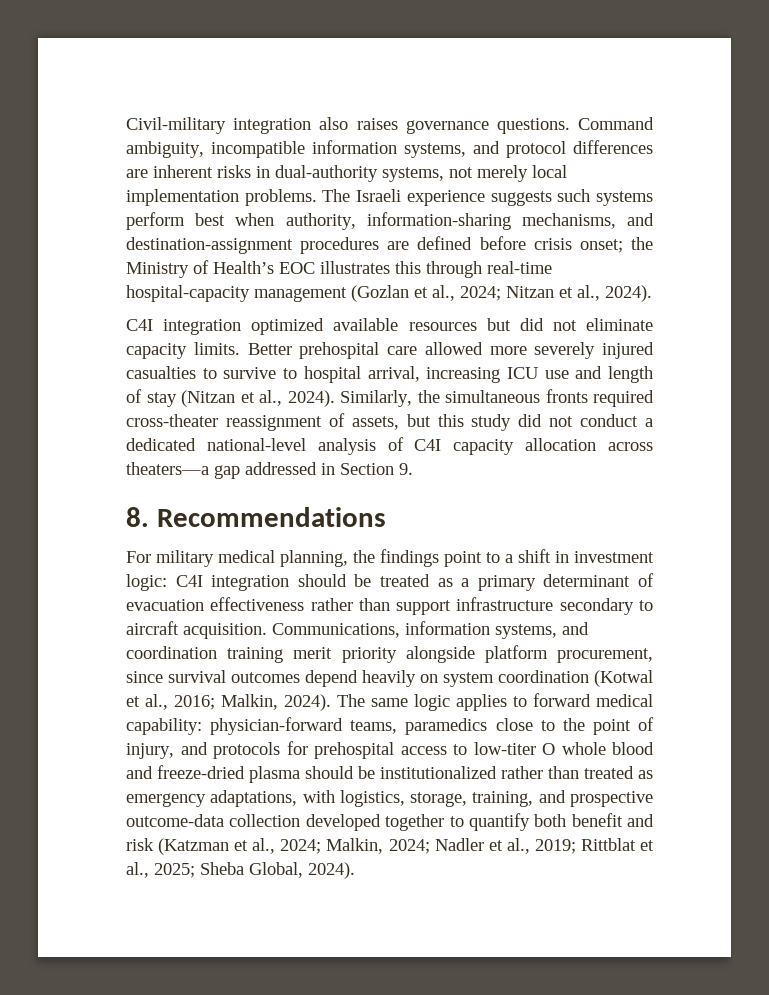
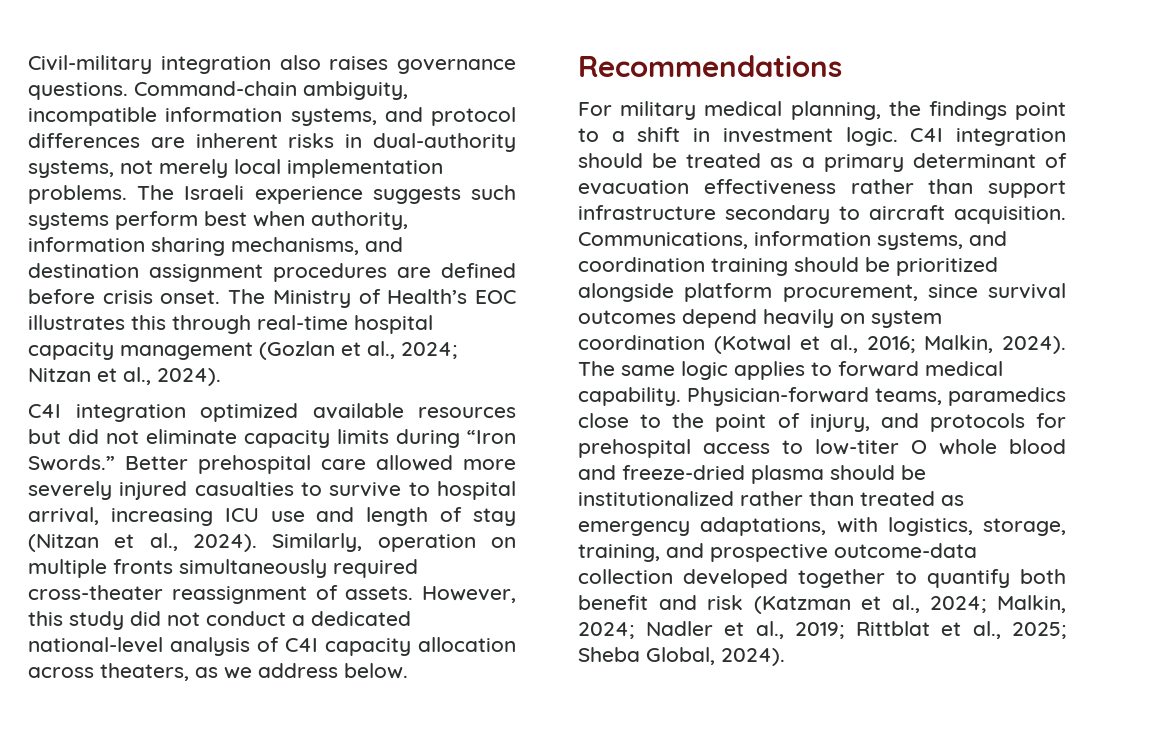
- Command ambiguity, incompatible information systems, and protocol differences are inherent risks in dual-authority systems, not merely local implementation problems.
+ Command-chain ambiguity, incompatible information systems, and protocol differences are inherent risks in dual-authority systems, not merely local implementation problems.
- The Israeli experience suggests such systems perform best when authority, information-sharing mechanisms, and destination-assignment procedures are defined before crisis onset; the Ministry of Health’s EOC illustrates this through real-time hospital-capacity management (Gozlan et al., 2024; Nitzan et al., 2024).
+ The Israeli experience suggests such systems perform best when authority, information sharing mechanisms, and destination assignment procedures are defined before crisis onset. The Ministry of Health’s EOC illustrates this through real-time hospital capacity management (Gozlan et al., 2024; Nitzan et al., 2024).
- C4I integration optimized available resources but did not eliminate capacity limits.
+ C4I integration optimized available resources but did not eliminate capacity limits during “Iron Swords.”
- Similarly, the simultaneous fronts required cross-theater reassignment of assets, but this study did not conduct a dedicated national-level analysis of C4I capacity allocation across theaters—a gap addressed in Section 9.
- 8. Recommendations
+ Similarly, operation on multiple fronts simultaneously required cross-theater reassignment of assets. However, this study did not conduct a dedicated national-level analysis of C4I capacity allocation across theaters, as we address below.
+ Recommendations
- For military medical planning, the findings point to a shift in investment logic: C4I integration should be treated as a primary determinant of evacuation effectiveness rather than support infrastructure secondary to aircraft acquisition.
+ For military medical planning, the findings point to a shift in investment logic. C4I integration should be treated as a primary determinant of evacuation effectiveness rather than support infrastructure secondary to aircraft acquisition.
- Communications, information systems, and coordination training merit priority alongside platform procurement, since survival outcomes depend heavily on system coordination (Kotwal et al., 2016; Malkin, 2024).
+ Communications, information systems, and coordination training should be prioritized alongside platform procurement, since survival outcomes depend heavily on system coordination (Kotwal et al., 2016; Malkin, 2024).
- The same logic applies to forward medical capability: physician-forward teams, paramedics close to the point of injury, and protocols for prehospital access to low-titer O whole blood and freeze-dried plasma should be institutionalized rather than treated as emergency adaptations, with logistics, storage, training, and prospective outcome-data collection developed together to quantify both benefit and risk (Katzman et al., 2024;
+ The same logic applies to forward medical capability. Physician-forward teams, paramedics close to the point of injury, and protocols for prehospital access to low-titer O whole blood and freeze-dried plasma should be institutionalized rather than treated as emergency adaptations, with logistics, storage, training, and prospective outcome-data collection developed together to quantify both benefit and risk (Katzman et al., 2024;

